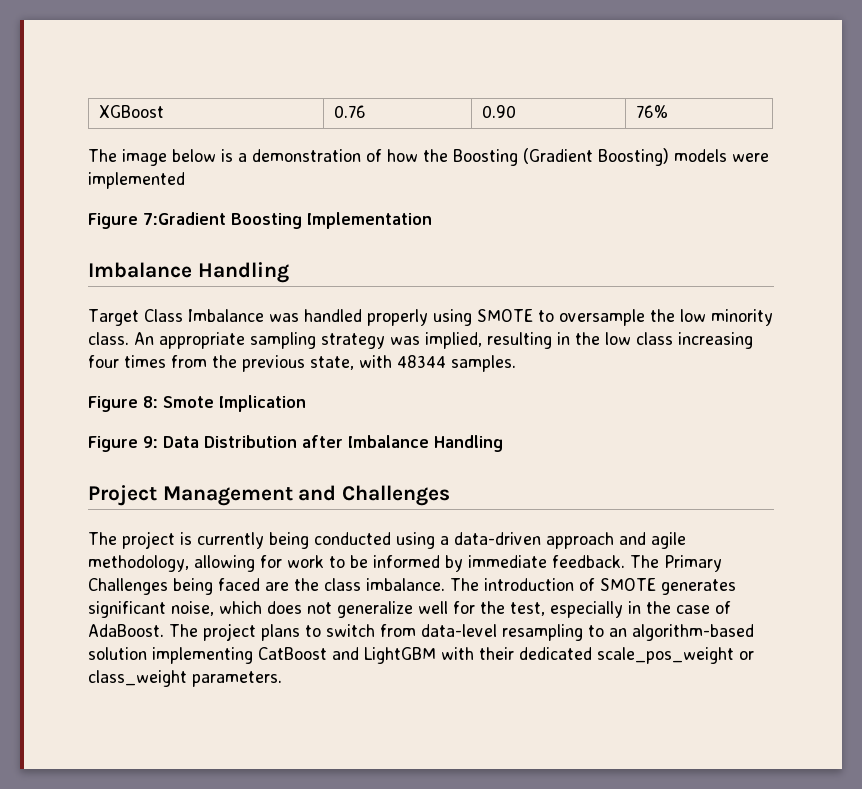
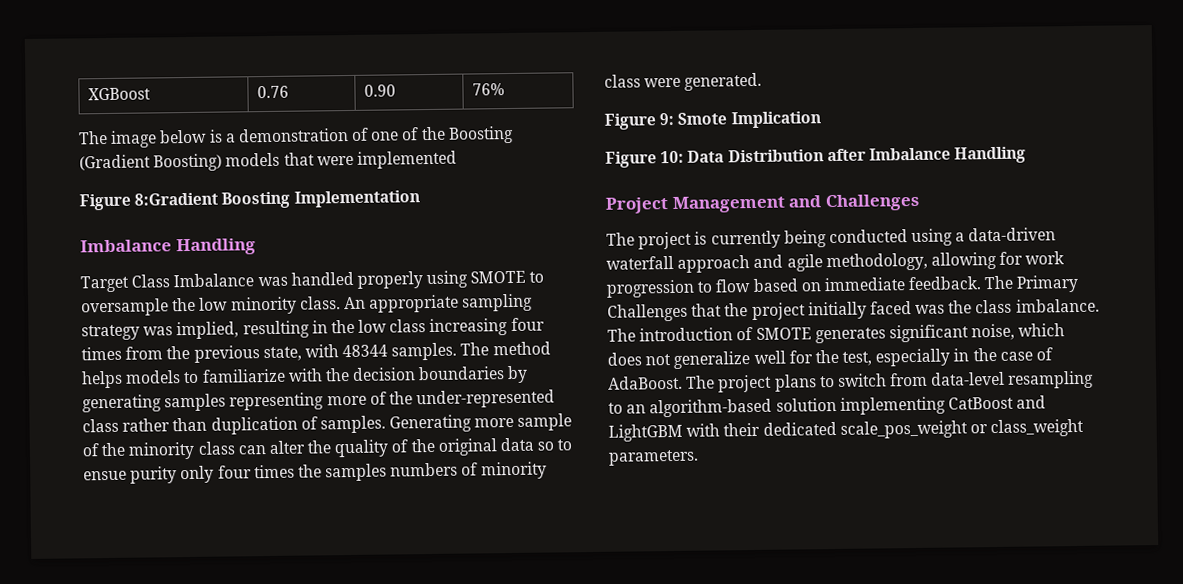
- The image below is a demonstration of how the Boosting (Gradient Boosting) models were implemented
+ The image below is a demonstration of one of the Boosting (Gradient Boosting) models that were implemented
- Figure 7:Gradient Boosting Implementation
+ Figure 8:Gradient Boosting Implementation
- An appropriate sampling strategy was implied, resulting in the low class increasing four times from the previous state, with 48344 samples.
- Figure 8: Smote Implication
+ An appropriate sampling strategy was implied, resulting in the low class increasing four times from the previous state, with 48344 samples. The method helps models to familiarize with the decision boundaries by generating samples representing more of the under-represented class rather than duplication of samples. Generating more sample of the minority class can alter the quality of the original data so to ensue purity only four times the samples numbers of minority class were generated.
+ Figure 9: Smote Implication
- Figure 9: Data Distribution after Imbalance Handling
+ Figure 10: Data Distribution after Imbalance Handling
- The project is currently being conducted using a data-driven approach and agile methodology, allowing for work to be informed by immediate feedback.
+ The project is currently being conducted using a data-driven waterfall approach and agile methodology, allowing for work progression to flow based on immediate feedback.
- The Primary Challenges being faced are the class imbalance.
+ The Primary Challenges that the project initially faced was the class imbalance.

